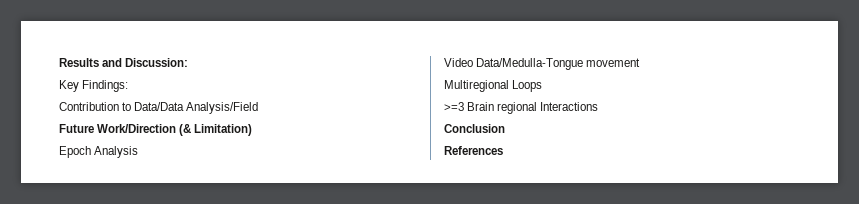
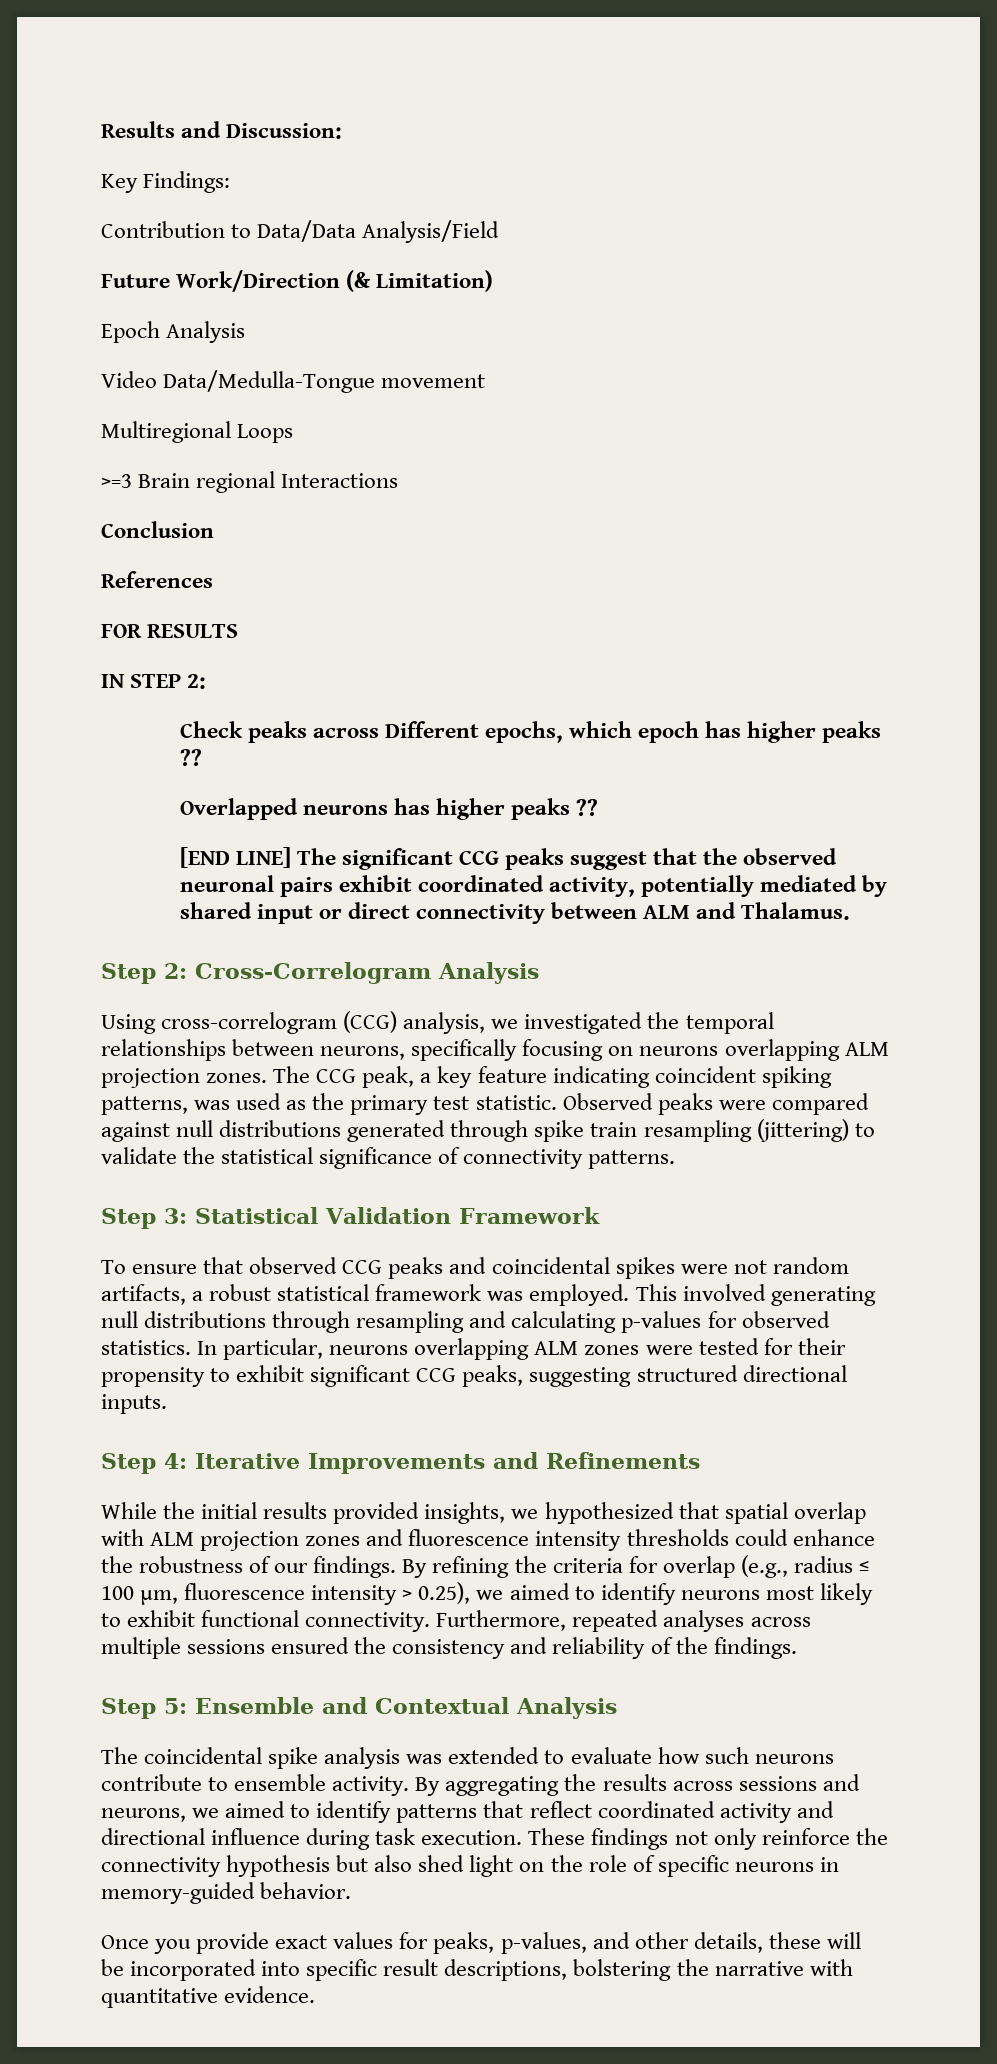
+ FOR RESULTS
+ IN STEP 2:
+ Check peaks across Different epochs, which epoch has higher peaks ??
+ Overlapped neurons has higher peaks ??
+ [END LINE] The significant CCG peaks suggest that the observed neuronal pairs exhibit coordinated activity, potentially mediated by shared input or direct connectivity between ALM and Thalamus.
+ Step 2: Cross-Correlogram Analysis
+ Using cross-correlogram (CCG) analysis, we investigated the temporal relationships between neurons, specifically focusing on neurons overlapping ALM projection zones. The CCG peak, a key feature indicating coincident spiking patterns, was used as the primary test statistic. Observed peaks were compared against null distributions generated through spike train resampling (jittering) to validate the statistical significance of connectivity patterns.
+ Step 3: Statistical Validation Framework
+ To ensure that observed CCG peaks and coincidental spikes were not random artifacts, a robust statistical framework was employed. This involved generating null distributions through resampling and calculating p-values for observed statistics. In particular, neurons overlapping ALM zones were tested for their propensity to exhibit significant CCG peaks, suggesting structured directional inputs.
+ Step 4: Iterative Improvements and Refinements
+ While the initial results provided insights, we hypothesized that spatial overlap with ALM projection zones and fluorescence intensity thresholds could enhance the robustness of our findings. By refining the criteria for overlap (e.g., radius ≤ 100 µm, fluorescence intensity > 0.25), we aimed to identify neurons most likely to exhibit functional connectivity. Furthermore, repeated analyses across multiple sessions ensured the consistency and reliability of the findings.
+ Step 5: Ensemble and Contextual Analysis
+ The coincidental spike analysis was extended to evaluate how such neurons contribute to ensemble activity. By aggregating the results across sessions and neurons, we aimed to identify patterns that reflect coordinated activity and directional influence during task execution. These findings not only reinforce the connectivity hypothesis but also shed light on the role of specific neurons in memory-guided behavior.
+ Once you provide exact values for peaks, p-values, and other details, these will be incorporated into specific result descriptions, bolstering the narrative with quantitative evidence.

